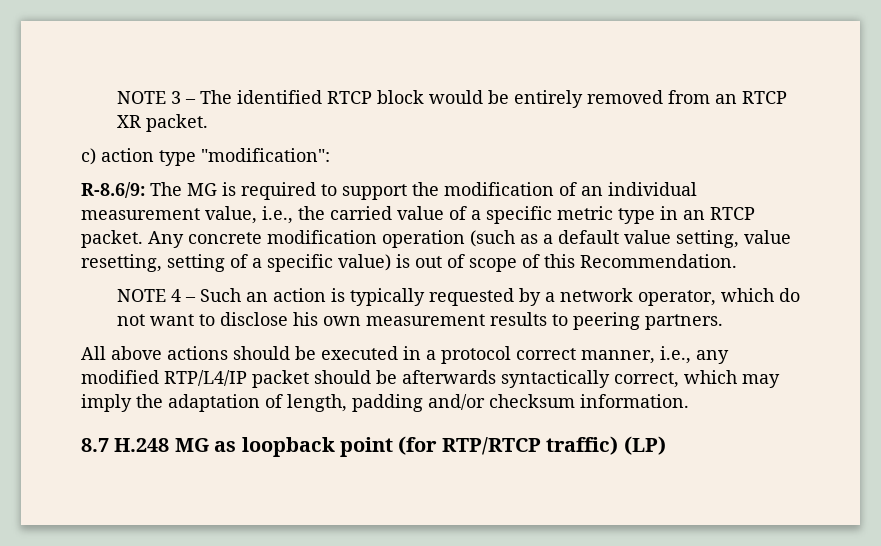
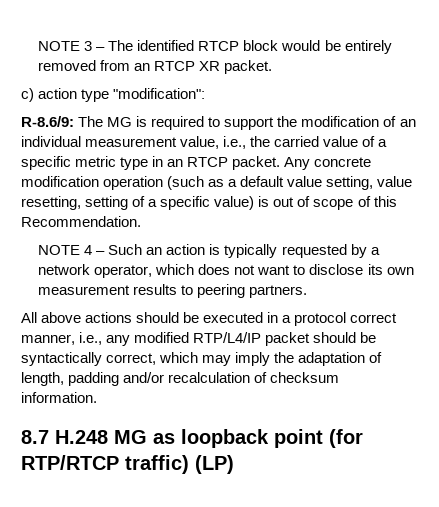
- NOTE 4 – Such an action is typically requested by a network operator, which do not want to disclose his own measurement results to peering partners.
+ NOTE 4 – Such an action is typically requested by a network operator, which does not want to disclose its own measurement results to peering partners.
- All above actions should be executed in a protocol correct manner, i.e., any modified RTP/L4/IP packet should be afterwards syntactically correct, which may imply the adaptation of length, padding and/or checksum information.
+ All above actions should be executed in a protocol correct manner, i.e., any modified RTP/L4/IP packet should be syntactically correct, which may imply the adaptation of length, padding and/or recalculation of checksum information.

